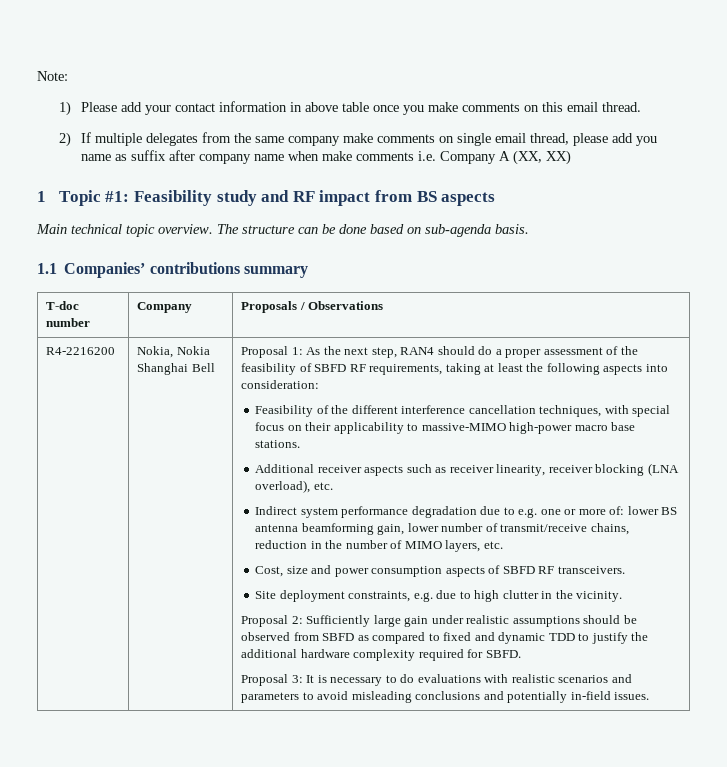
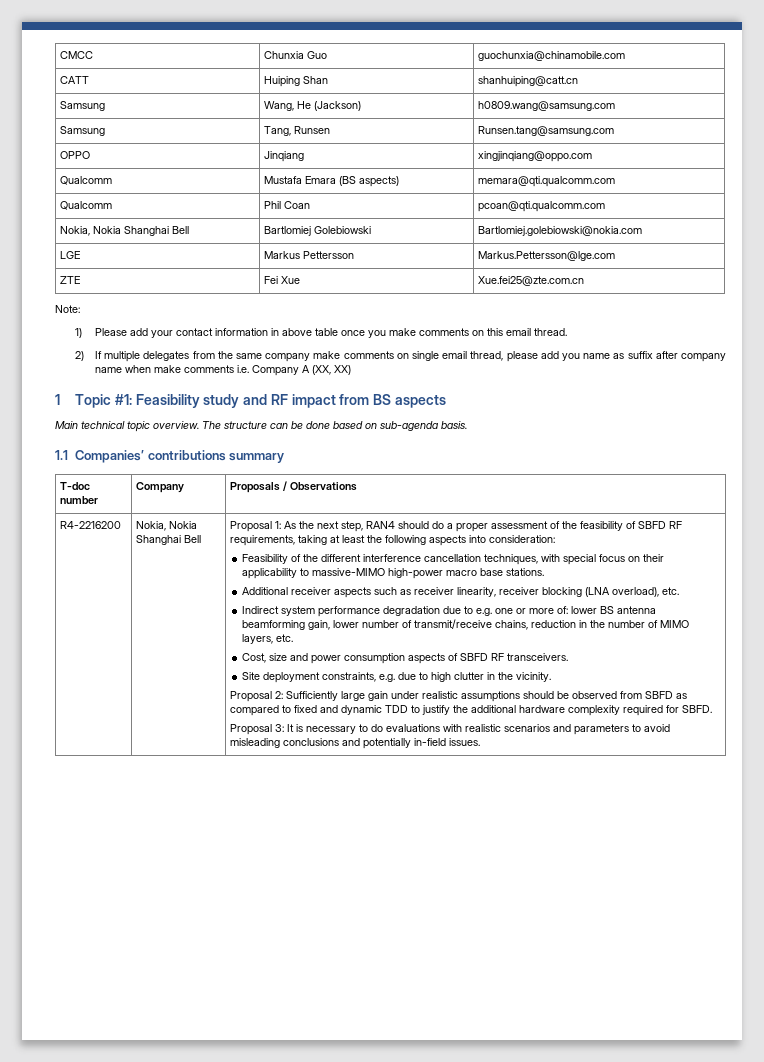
+ CMCC | Chunxia Guo | guochunxia@chinamobile.com
+ CATT | Huiping Shan | shanhuiping@catt.cn
+ Samsung | Wang, He (Jackson) | h0809.wang@samsung.com
+ Samsung | Tang, Runsen | Runsen.tang@samsung.com
+ OPPO | Jinqiang | xingjinqiang@oppo.com
+ Qualcomm | Mustafa Emara (BS aspects) | memara@qti.qualcomm.com
+ Qualcomm | Phil Coan | pcoan@qti.qualcomm.com
+ Nokia, Nokia Shanghai Bell | Bartlomiej Golebiowski | Bartlomiej.golebiowski@nokia.com
+ LGE | Markus Pettersson | Markus.Pettersson@lge.com
+ ZTE | Fei Xue | Xue.fei25@zte.com.cn

